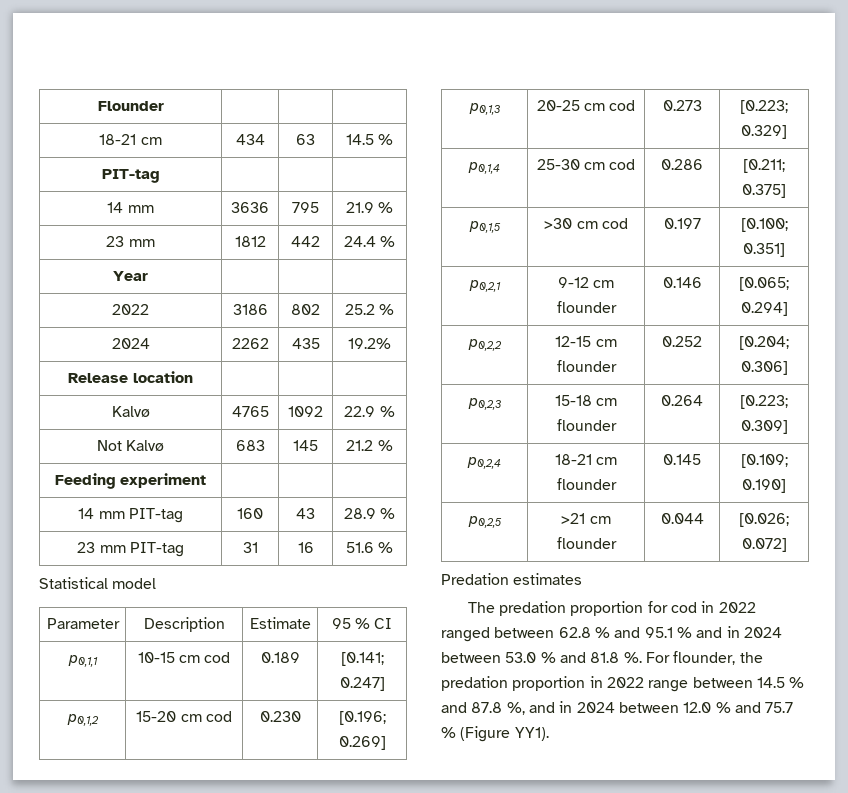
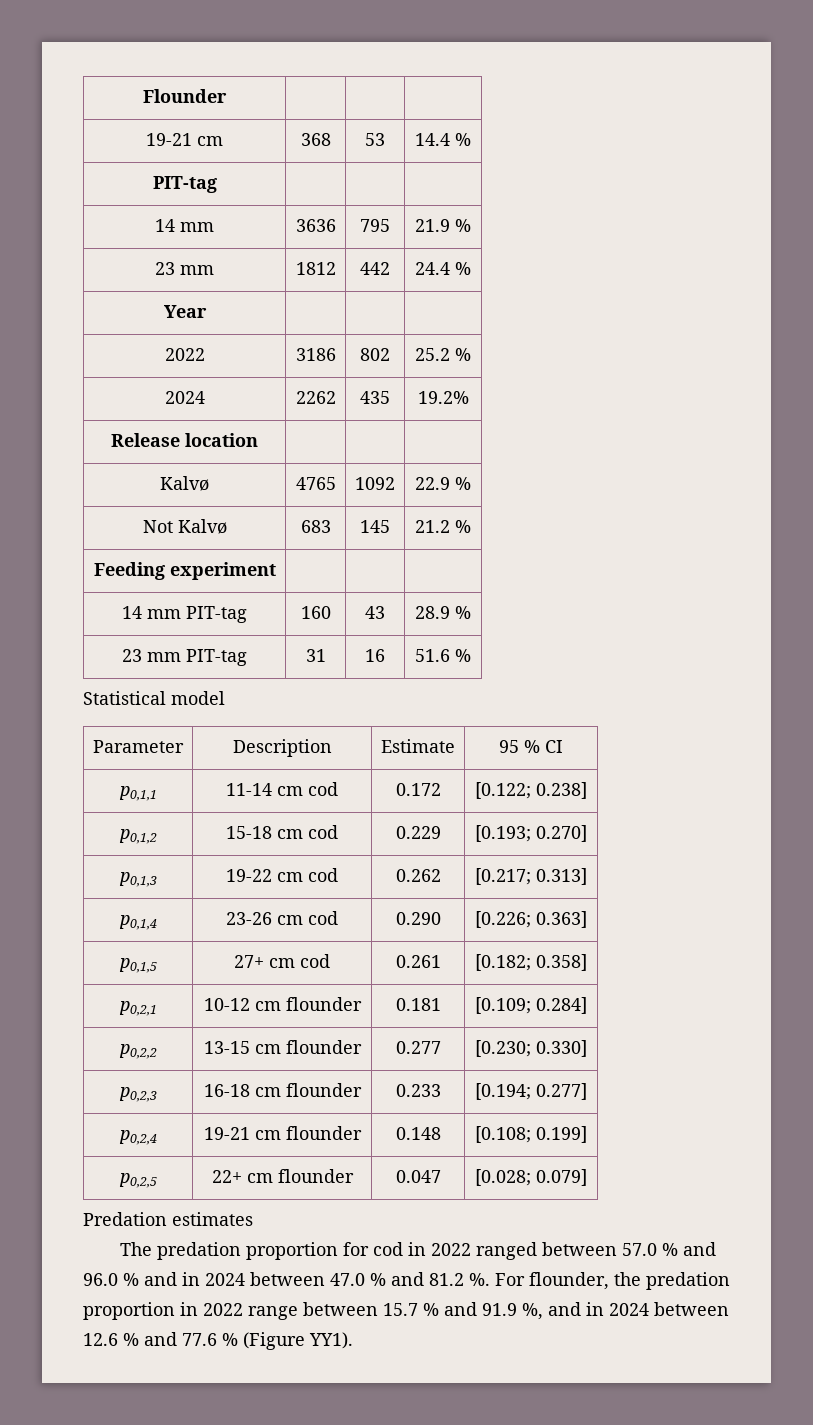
- 18-21 cm | 434 | 63 | 14.5 %
+ 19-21 cm | 368 | 53 | 14.4 %
- p0,1,1 | 10-15 cm cod | 0.189 | [0.141; 0.247]
+ p0,1,1 | 11-14 cm cod | 0.172 | [0.122; 0.238]
- p0,1,2 | 15-20 cm cod | 0.230 | [0.196; 0.269]
+ p0,1,2 | 15-18 cm cod | 0.229 | [0.193; 0.270]
- p0,1,3 | 20-25 cm cod | 0.273 | [0.223; 0.329]
+ p0,1,3 | 19-22 cm cod | 0.262 | [0.217; 0.313]
- p0,1,4 | 25-30 cm cod | 0.286 | [0.211; 0.375]
+ p0,1,4 | 23-26 cm cod | 0.290 | [0.226; 0.363]
- p0,1,5 | >30 cm cod | 0.197 | [0.100; 0.351]
+ p0,1,5 | 27+ cm cod | 0.261 | [0.182; 0.358]
- p0,2,1 | 9-12 cm flounder | 0.146 | [0.065; 0.294]
+ p0,2,1 | 10-12 cm flounder | 0.181 | [0.109; 0.284]
- p0,2,2 | 12-15 cm flounder | 0.252 | [0.204; 0.306]
+ p0,2,2 | 13-15 cm flounder | 0.277 | [0.230; 0.330]
- p0,2,3 | 15-18 cm flounder | 0.264 | [0.223; 0.309]
+ p0,2,3 | 16-18 cm flounder | 0.233 | [0.194; 0.277]
- p0,2,4 | 18-21 cm flounder | 0.145 | [0.109; 0.190]
+ p0,2,4 | 19-21 cm flounder | 0.148 | [0.108; 0.199]
- p0,2,5 | >21 cm flounder | 0.044 | [0.026; 0.072]
+ p0,2,5 | 22+ cm flounder | 0.047 | [0.028; 0.079]
- The predation proportion for cod in 2022 ranged between 62.8 % and 95.1 % and in 2024 between 53.0 % and 81.8 %.
+ The predation proportion for cod in 2022 ranged between 57.0 % and 96.0 % and in 2024 between 47.0 % and 81.2 %.
- For flounder, the predation proportion in 2022 range between 14.5 % and 87.8 %, and in 2024 between 12.0 % and 75.7 % (Figure YY1).
+ For flounder, the predation proportion in 2022 range between 15.7 % and 91.9 %, and in 2024 between 12.6 % and 77.6 % (Figure YY1).

